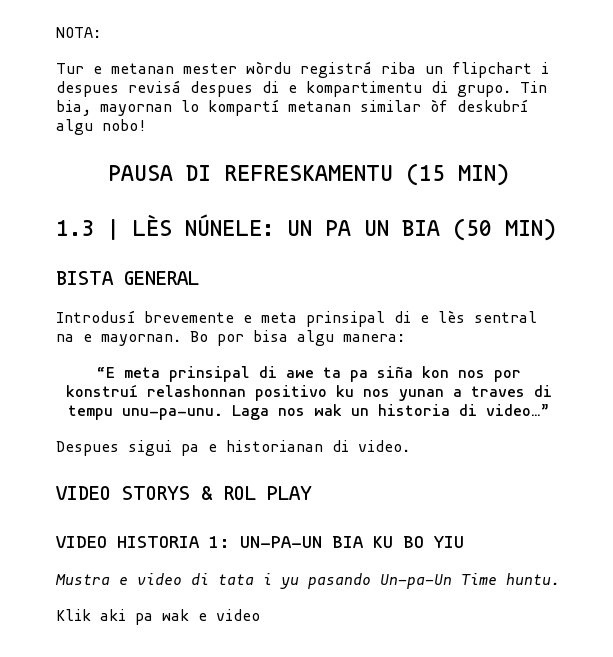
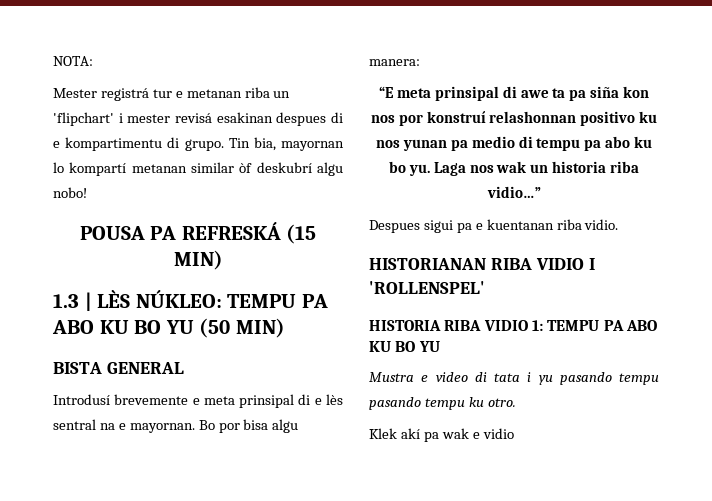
- Tur e metanan mester wòrdu registrá riba un flipchart i despues revisá despues di e kompartimentu di grupo.
+ Mester registrá tur e metanan riba un 'flipchart' i mester revisá esakinan despues di e kompartimentu di grupo.
- PAUSA DI REFRESKAMENTU (15 MIN)
+ POUSA PA REFRESKÁ (15 MIN)
- 1.3 | LÈS NÚNELE: UN PA UN BIA (50 MIN)
+ 1.3 | LÈS NÚKLEO: TEMPU PA ABO KU BO YU (50 MIN)
- “E meta prinsipal di awe ta pa siña kon nos por konstruí relashonnan positivo ku nos yunan a traves di tempu unu-pa-unu.
+ “E meta prinsipal di awe ta pa siña kon nos por konstruí relashonnan positivo ku nos yunan pa medio di tempu pa abo ku bo yu.
- Laga nos wak un historia di video…”
+ Laga nos wak un historia riba vidio…”
- Despues sigui pa e historianan di video.
- VIDEO STORYS & ROL PLAY
- VIDEO HISTORIA 1: UN-PA-UN BIA KU BO YIU
+ Despues sigui pa e kuentanan riba vidio.
+ HISTORIANAN RIBA VIDIO I 'ROLLENSPEL'
+ HISTORIA RIBA VIDIO 1: TEMPU PA ABO KU BO YU
- Mustra e video di tata i yu pasando Un-pa-Un Time huntu.
- Klik aki pa wak e video
+ Mustra e video di tata i yu pasando tempu pasando tempu ku otro.
+ Klek akí pa wak e vidio

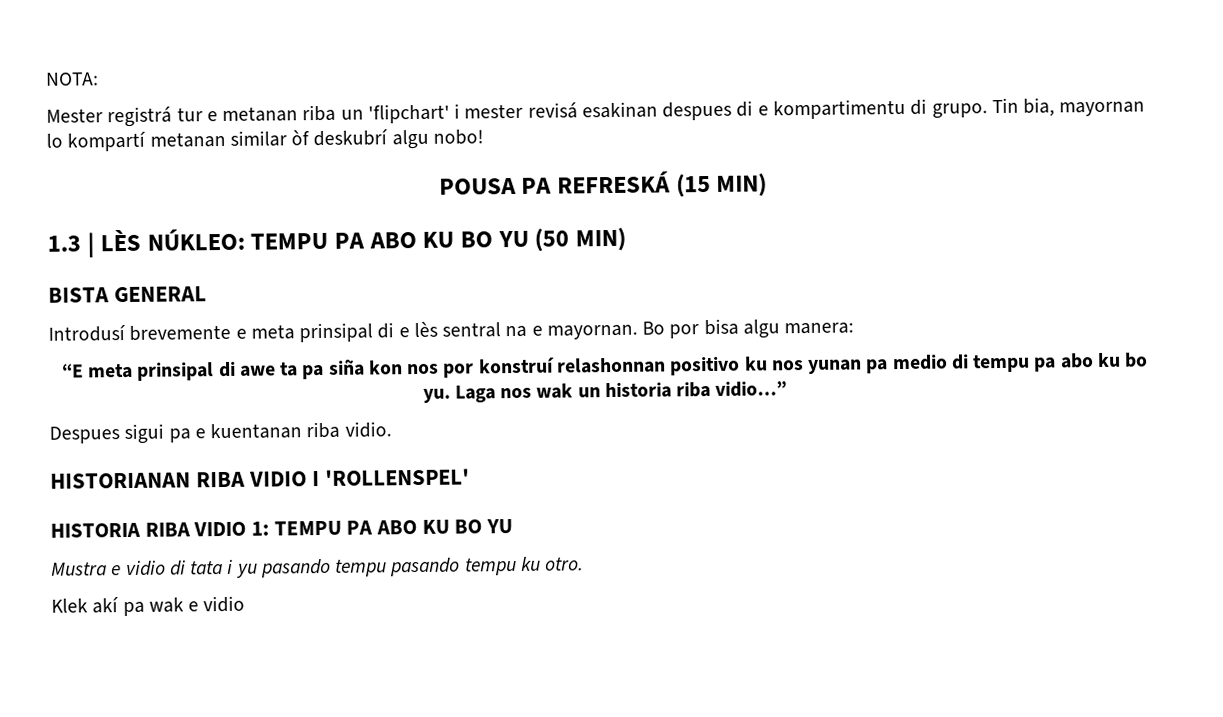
- Mustra e video di tata i yu pasando tempu pasando tempu ku otro.
+ Mustra e vidio di tata i yu pasando tempu pasando tempu ku otro.

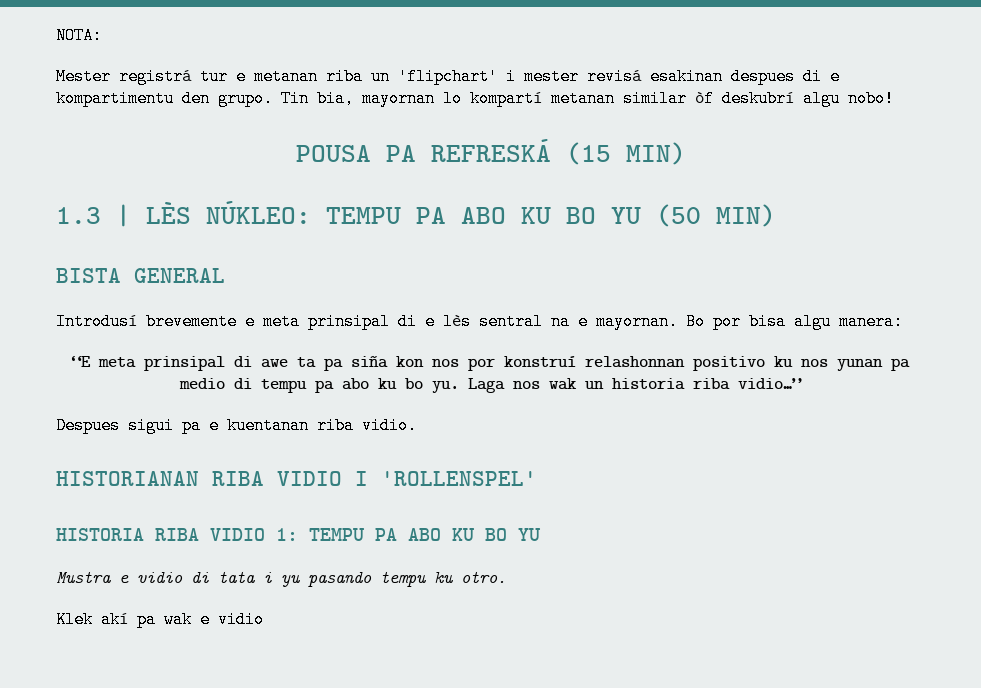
- Mester registrá tur e metanan riba un 'flipchart' i mester revisá esakinan despues di e kompartimentu di grupo.
+ Mester registrá tur e metanan riba un 'flipchart' i mester revisá esakinan despues di e kompartimentu den grupo.
- Mustra e vidio di tata i yu pasando tempu pasando tempu ku otro.
+ Mustra e vidio di tata i yu pasando tempu ku otro.

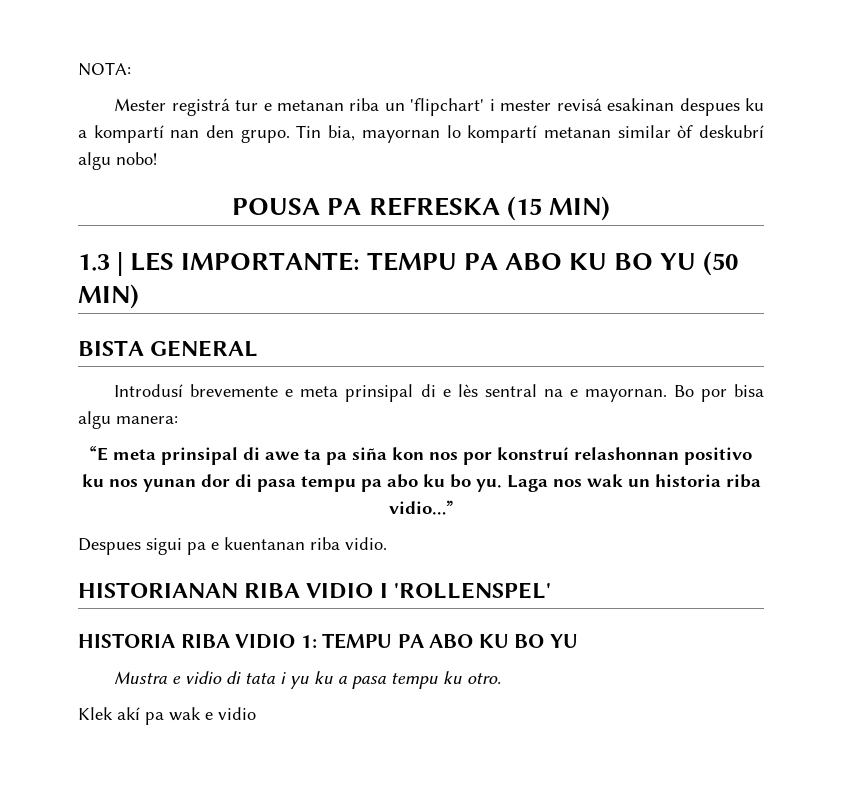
- Mester registrá tur e metanan riba un 'flipchart' i mester revisá esakinan despues di e kompartimentu den grupo.
+ Mester registrá tur e metanan riba un 'flipchart' i mester revisá esakinan despues ku a kompartí nan den grupo.
- POUSA PA REFRESKÁ (15 MIN)
+ POUSA PA REFRESKA (15 MIN)
- 1.3 | LÈS NÚKLEO: TEMPU PA ABO KU BO YU (50 MIN)
+ 1.3 | LES IMPORTANTE: TEMPU PA ABO KU BO YU (50 MIN)
- “E meta prinsipal di awe ta pa siña kon nos por konstruí relashonnan positivo ku nos yunan pa medio di tempu pa abo ku bo yu.
+ “E meta prinsipal di awe ta pa siña kon nos por konstruí relashonnan positivo ku nos yunan dor di pasa tempu pa abo ku bo yu.
- Mustra e vidio di tata i yu pasando tempu ku otro.
+ Mustra e vidio di tata i yu ku a pasa tempu ku otro.

